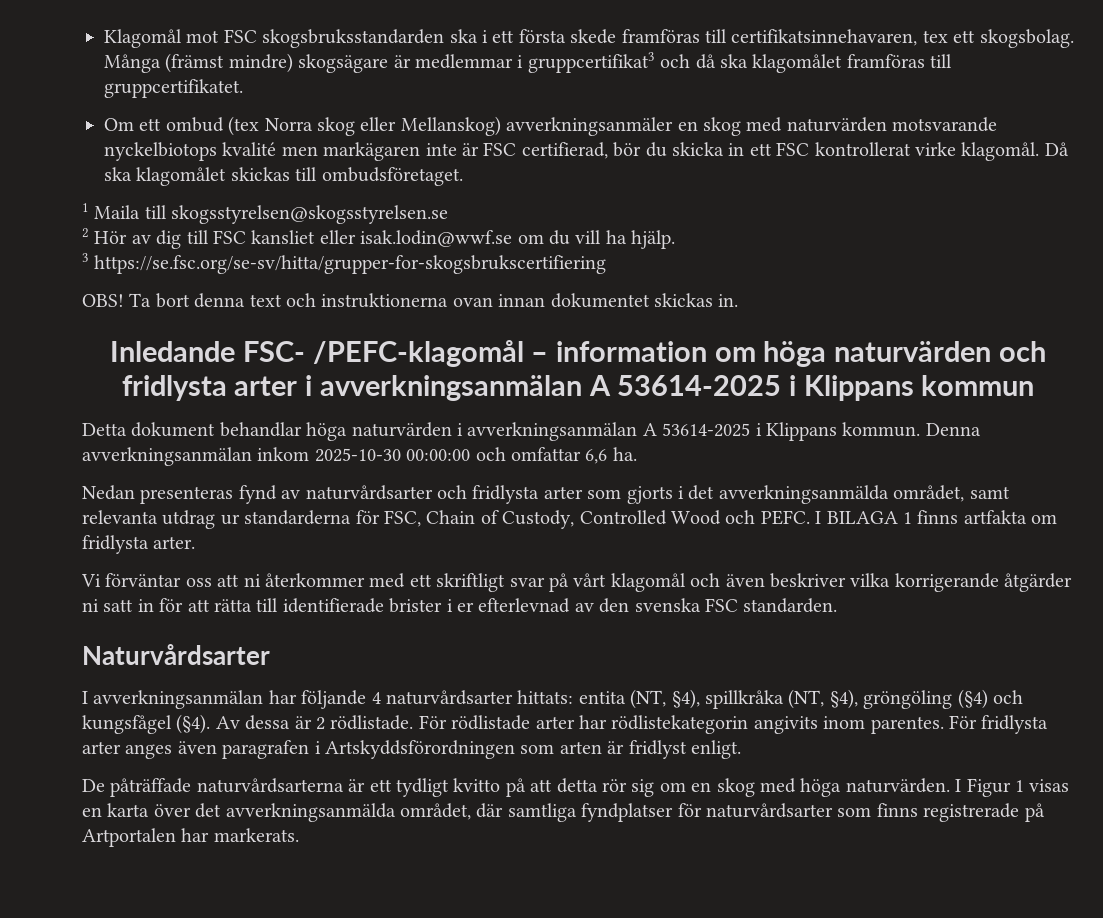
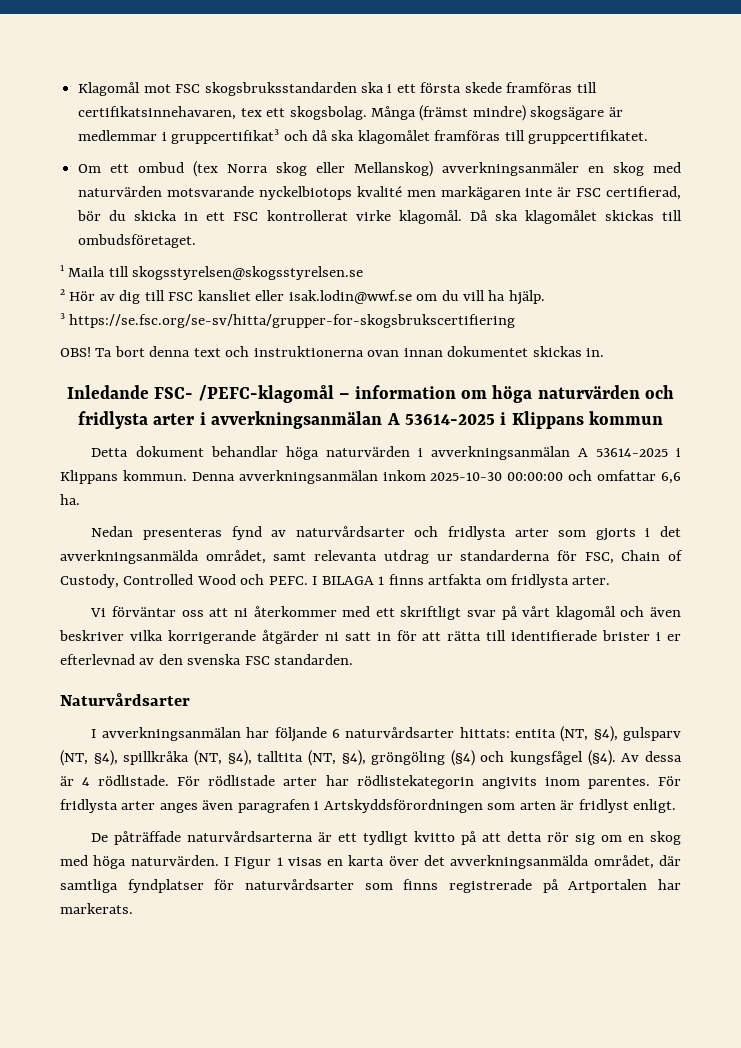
- I avverkningsanmälan har följande 4 naturvårdsarter hittats: entita (NT, §4), spillkråka (NT, §4), gröngöling (§4) och kungsfågel (§4).
+ I avverkningsanmälan har följande 6 naturvårdsarter hittats: entita (NT, §4), gulsparv (NT, §4), spillkråka (NT, §4), talltita (NT, §4), gröngöling (§4) och kungsfågel (§4).
- Av dessa är 2 rödlistade.
+ Av dessa är 4 rödlistade.

